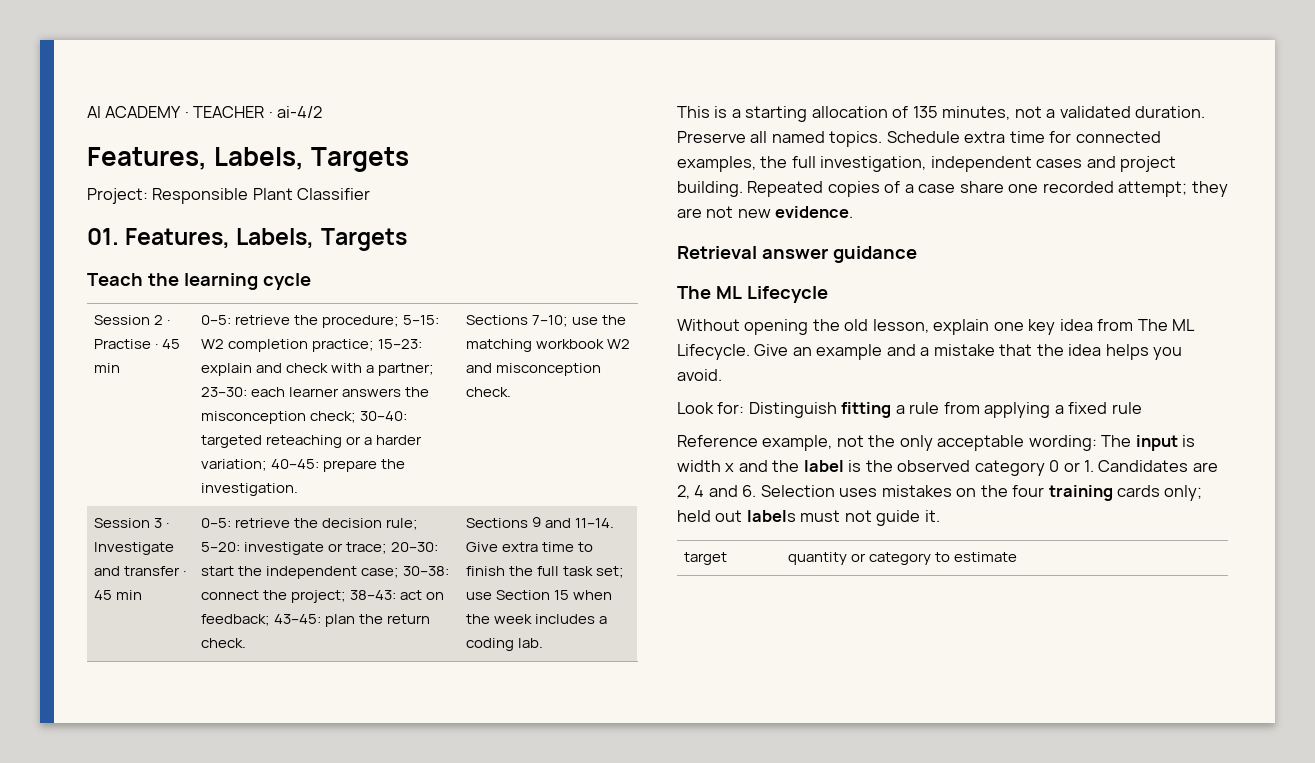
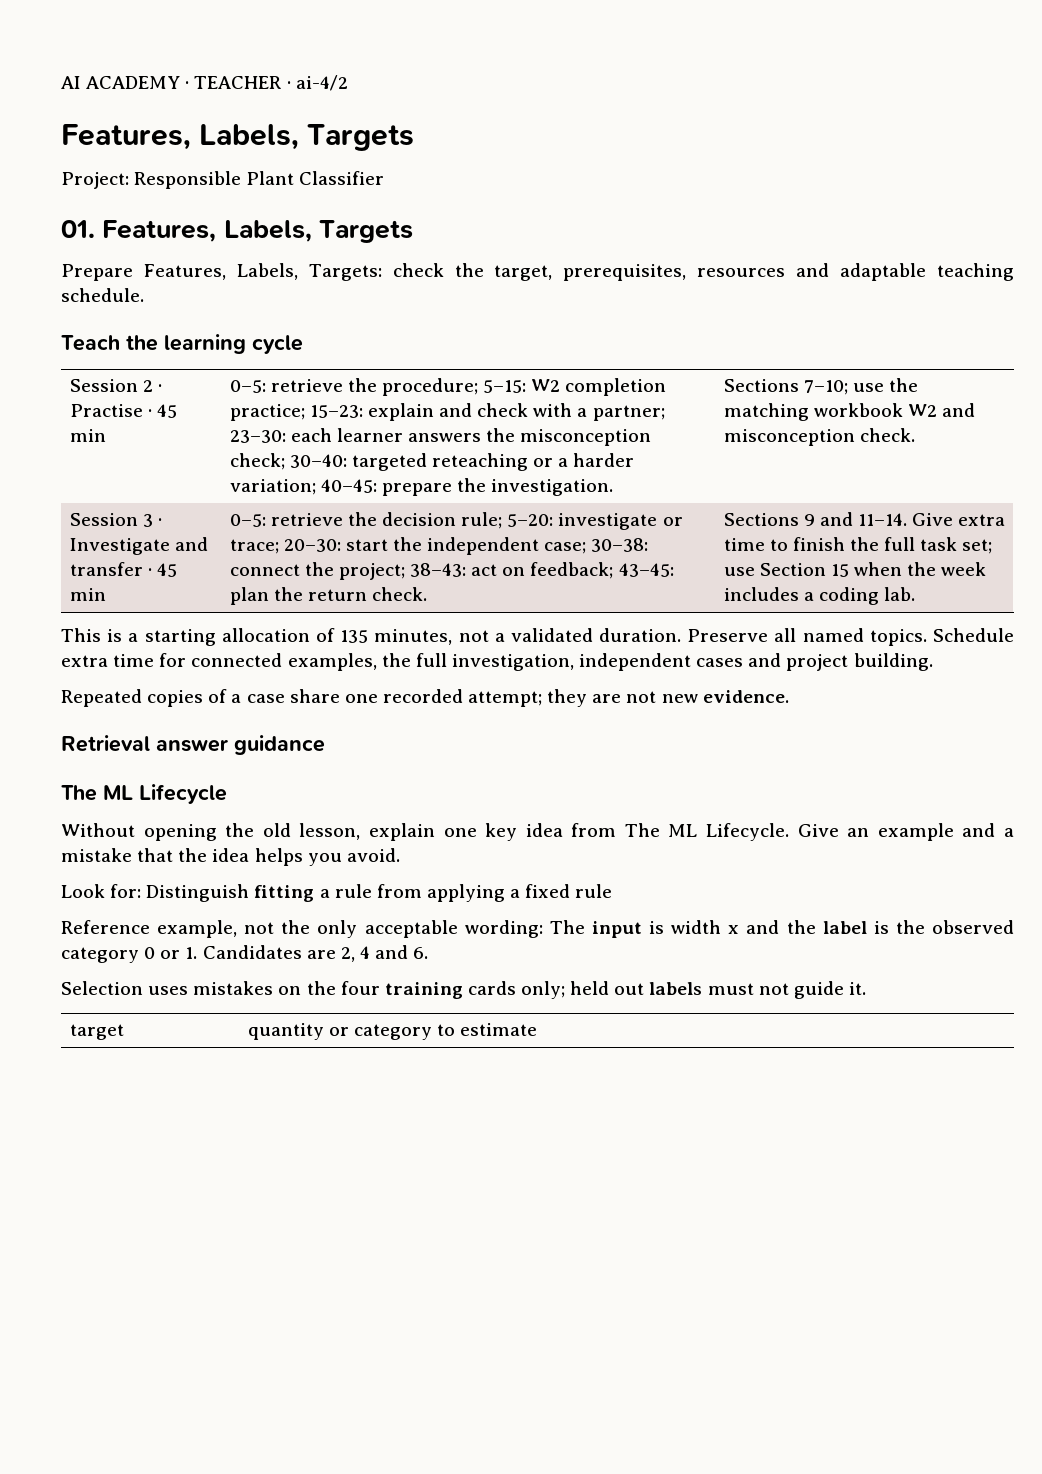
+ Prepare Features, Labels, Targets: check the target, prerequisites, resources and adaptable teaching schedule.
- Schedule extra time for connected examples, the full investigation, independent cases and project building. Repeated copies of a case share one recorded attempt; they are not new evidence.
+ Schedule extra time for connected examples, the full investigation, independent cases and project building.
+ Repeated copies of a case share one recorded attempt; they are not new evidence.
- Reference example, not the only acceptable wording: The input is width x and the label is the observed category 0 or 1. Candidates are 2, 4 and 6. Selection uses mistakes on the four training cards only; held out labels must not guide it.
+ Reference example, not the only acceptable wording: The input is width x and the label is the observed category 0 or 1. Candidates are 2, 4 and 6.
+ Selection uses mistakes on the four training cards only; held out labels must not guide it.

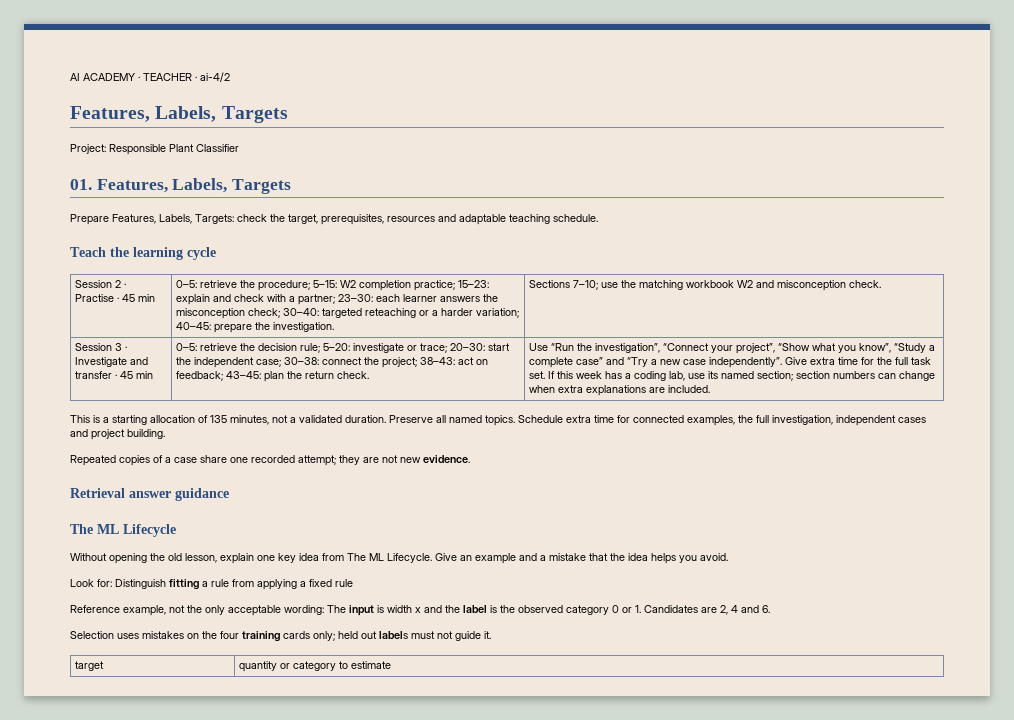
- Sections 9 and 11–14.
+ Use “Run the investigation”, “Connect your project”, “Show what you know”, “Study a complete case” and “Try a new case independently”.
- Give extra time to finish the full task set; use Section 15 when the week includes a coding lab.
+ Give extra time for the full task set. If this week has a coding lab, use its named section; section numbers can change when extra explanations are included.

